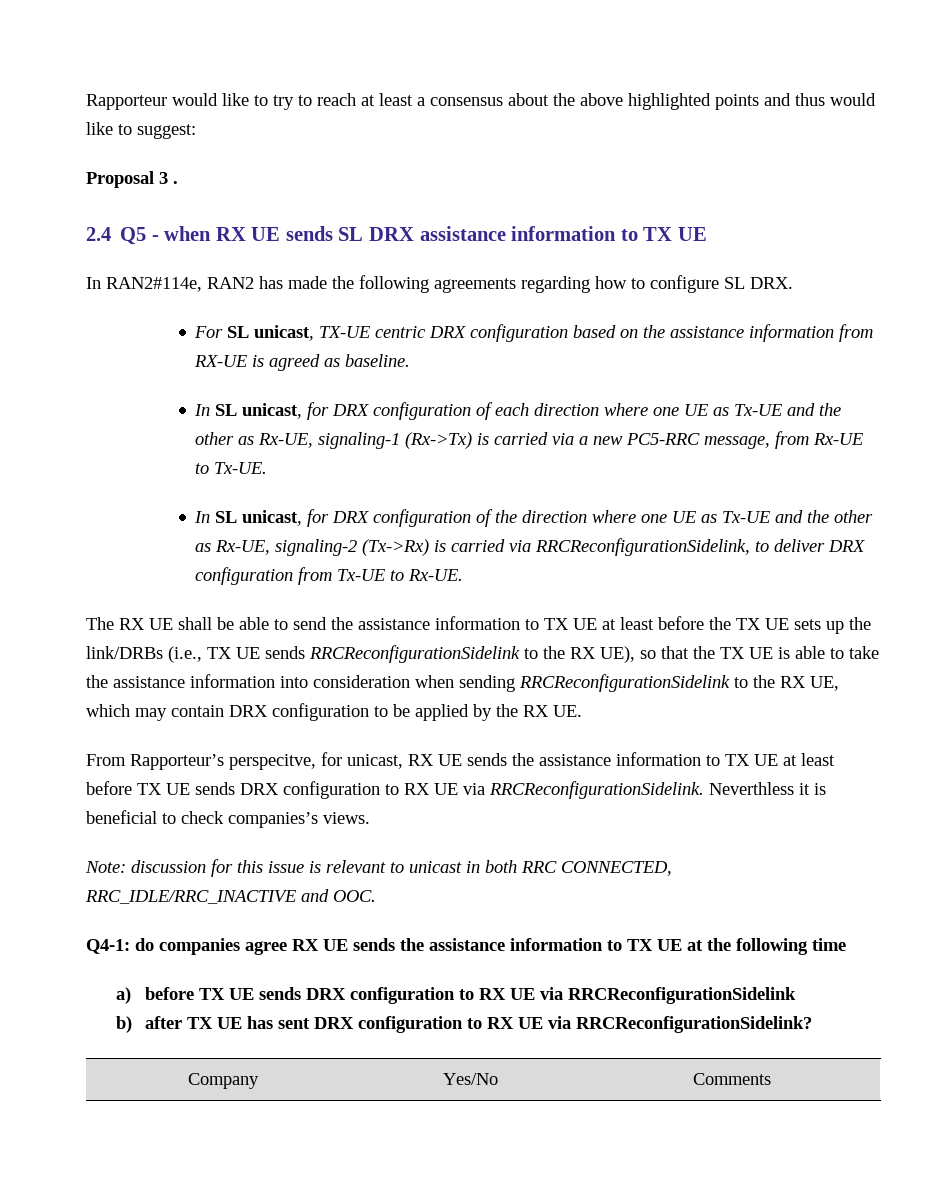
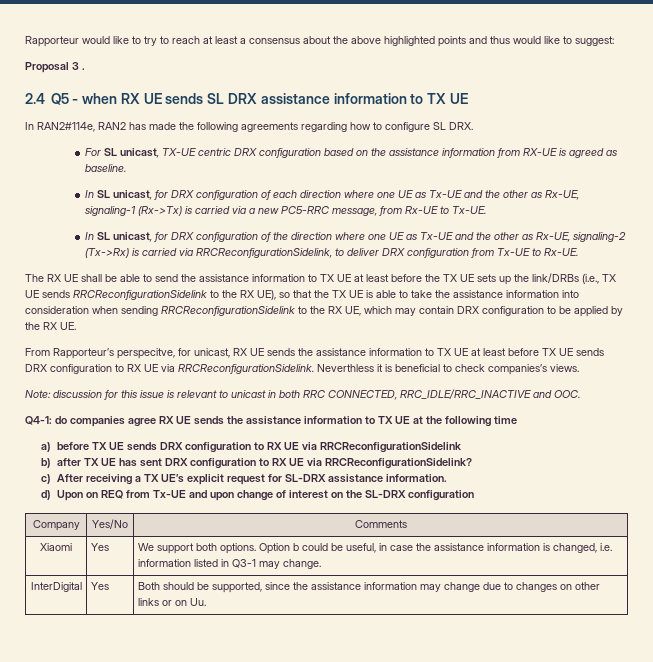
+ c) After receiving a TX UE’s explicit request for SL-DRX assistance information.
+ d) Upon on REQ from Tx-UE and upon change of interest on the SL-DRX configuration
  Company | Yes/No | Comments
+ Xiaomi | Yes | We support both options. Option b could be useful, in case the assistance information is changed, i.e. information listed in Q3-1 may change.
+ InterDigital | Yes | Both should be supported, since the assistance information may change due to changes on other links or on Uu.

